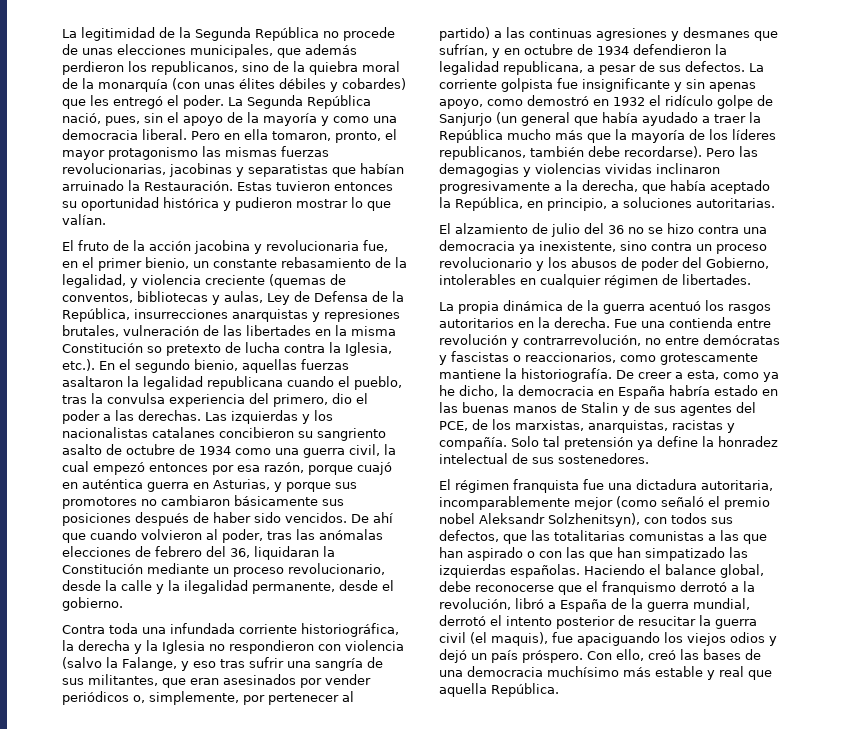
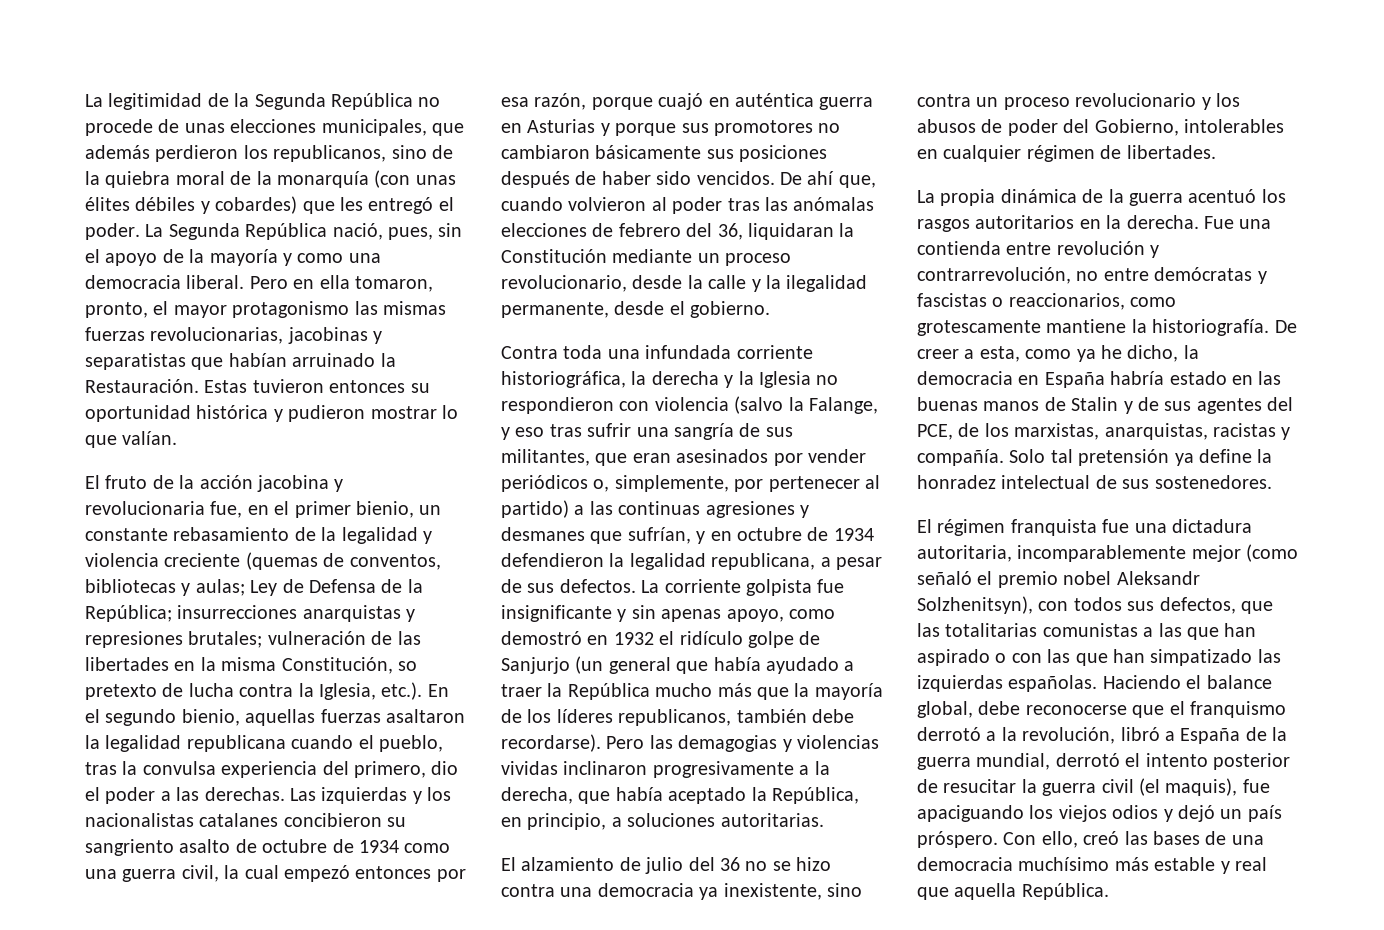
- El fruto de la acción jacobina y revolucionaria fue, en el primer bienio, un constante rebasamiento de la legalidad, y violencia creciente (quemas de conventos, bibliotecas y aulas, Ley de Defensa de la República, insurrecciones anarquistas y represiones brutales, vulneración de las libertades en la misma Constitución so pretexto de lucha contra la Iglesia, etc.). En el segundo bienio, aquellas fuerzas asaltaron la legalidad republicana cuando el pueblo, tras la convulsa experiencia del primero, dio el poder a las derechas.
+ El fruto de la acción jacobina y revolucionaria fue, en el primer bienio, un constante rebasamiento de la legalidad y violencia creciente (quemas de conventos, bibliotecas y aulas; Ley de Defensa de la República; insurrecciones anarquistas y represiones brutales; vulneración de las libertades en la misma Constitución, so pretexto de lucha contra la Iglesia, etc.). En el segundo bienio, aquellas fuerzas asaltaron la legalidad republicana cuando el pueblo, tras la convulsa experiencia del primero, dio el poder a las derechas.
- Las izquierdas y los nacionalistas catalanes concibieron su sangriento asalto de octubre de 1934 como una guerra civil, la cual empezó entonces por esa razón, porque cuajó en auténtica guerra en Asturias, y porque sus promotores no cambiaron básicamente sus posiciones después de haber sido vencidos.
+ Las izquierdas y los nacionalistas catalanes concibieron su sangriento asalto de octubre de 1934 como una guerra civil, la cual empezó entonces por esa razón, porque cuajó en auténtica guerra en Asturias y porque sus promotores no cambiaron básicamente sus posiciones después de haber sido vencidos.
- De ahí que cuando volvieron al poder, tras las anómalas elecciones de febrero del 36, liquidaran la Constitución mediante un proceso revolucionario, desde la calle y la ilegalidad permanente, desde el gobierno.
+ De ahí que, cuando volvieron al poder tras las anómalas elecciones de febrero del 36, liquidaran la Constitución mediante un proceso revolucionario, desde la calle y la ilegalidad permanente, desde el gobierno.

